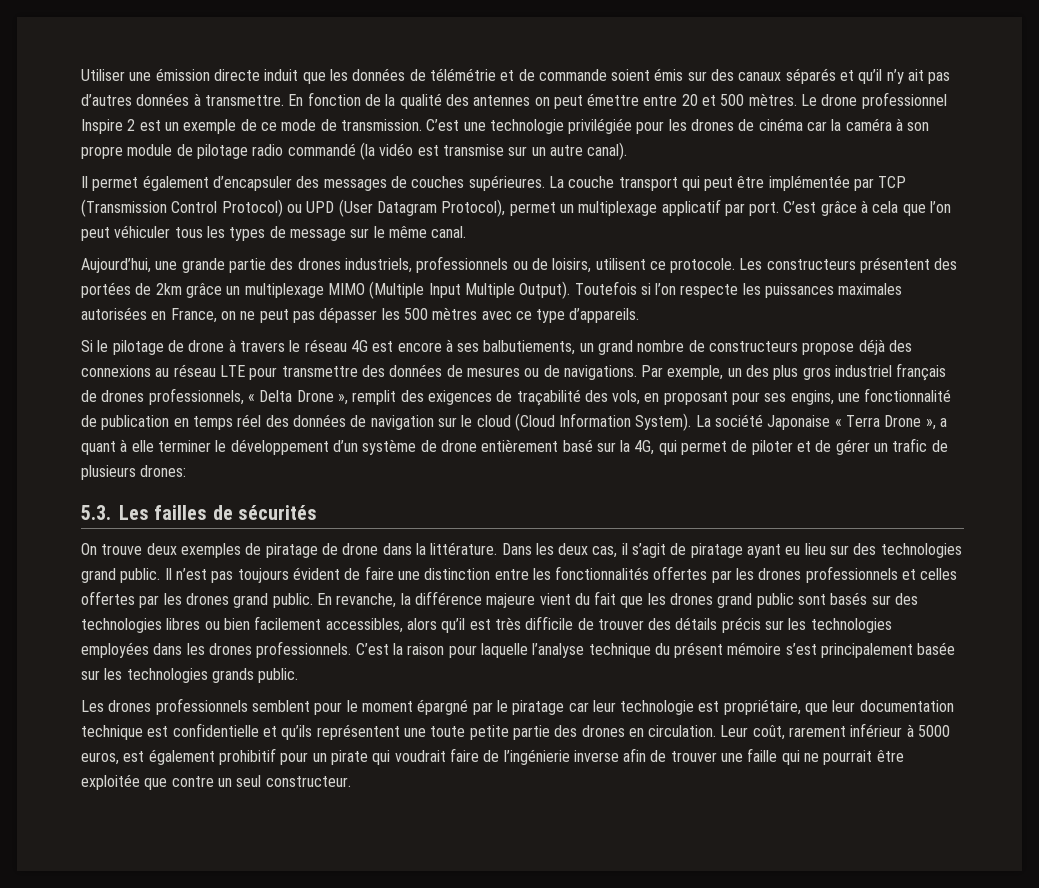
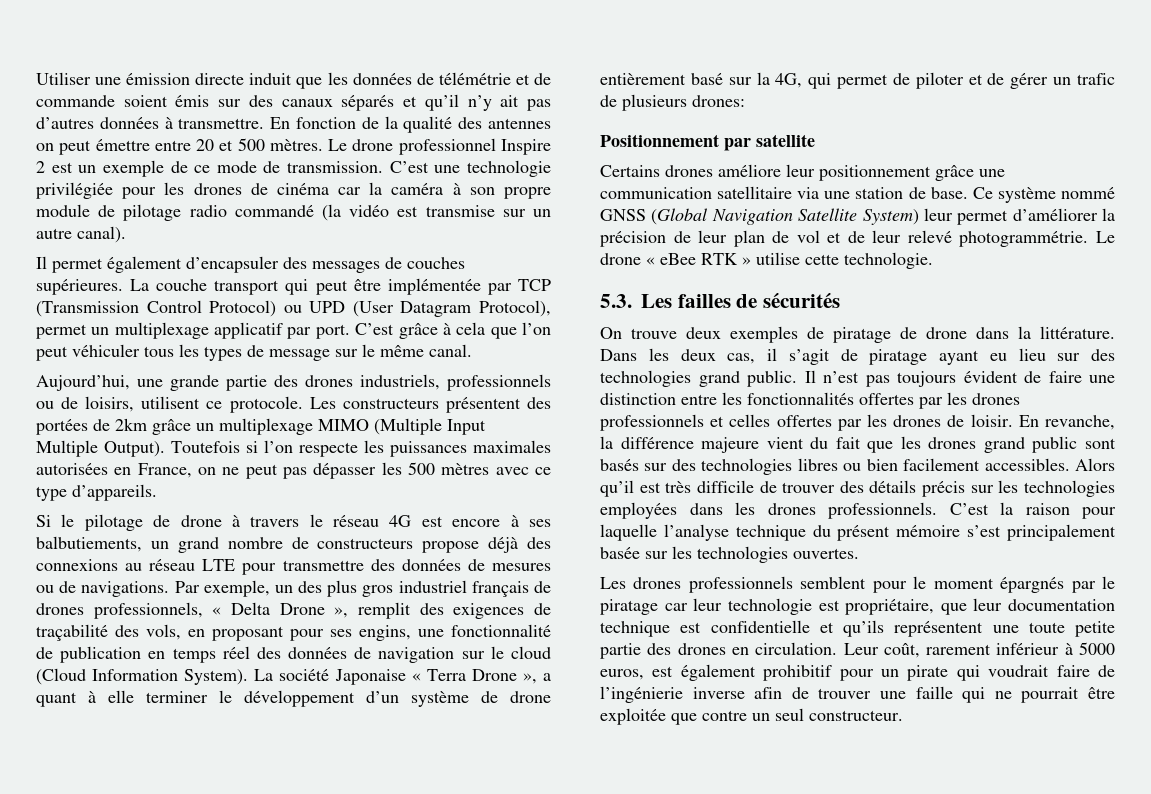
+ Positionnement par satellite
+ Certains drones améliore leur positionnement grâce une communication satellitaire via une station de base. Ce système nommé GNSS (Global Navigation Satellite System) leur permet d’améliorer la précision de leur plan de vol et de leur relevé photogrammétrie. Le drone « eBee RTK » utilise cette technologie.
- Il n’est pas toujours évident de faire une distinction entre les fonctionnalités offertes par les drones professionnels et celles offertes par les drones grand public.
+ Il n’est pas toujours évident de faire une distinction entre les fonctionnalités offertes par les drones professionnels et celles offertes par les drones de loisir.
- En revanche, la différence majeure vient du fait que les drones grand public sont basés sur des technologies libres ou bien facilement accessibles, alors qu’il est très difficile de trouver des détails précis sur les technologies employées dans les drones professionnels.
+ En revanche, la différence majeure vient du fait que les drones grand public sont basés sur des technologies libres ou bien facilement accessibles. Alors qu’il est très difficile de trouver des détails précis sur les technologies employées dans les drones professionnels.
- C’est la raison pour laquelle l’analyse technique du présent mémoire s’est principalement basée sur les technologies grands public.
+ C’est la raison pour laquelle l’analyse technique du présent mémoire s’est principalement basée sur les technologies ouvertes.
- Les drones professionnels semblent pour le moment épargné par le piratage car leur technologie est propriétaire, que leur documentation technique est confidentielle et qu’ils représentent une toute petite partie des drones en circulation.
+ Les drones professionnels semblent pour le moment épargnés par le piratage car leur technologie est propriétaire, que leur documentation technique est confidentielle et qu’ils représentent une toute petite partie des drones en circulation.

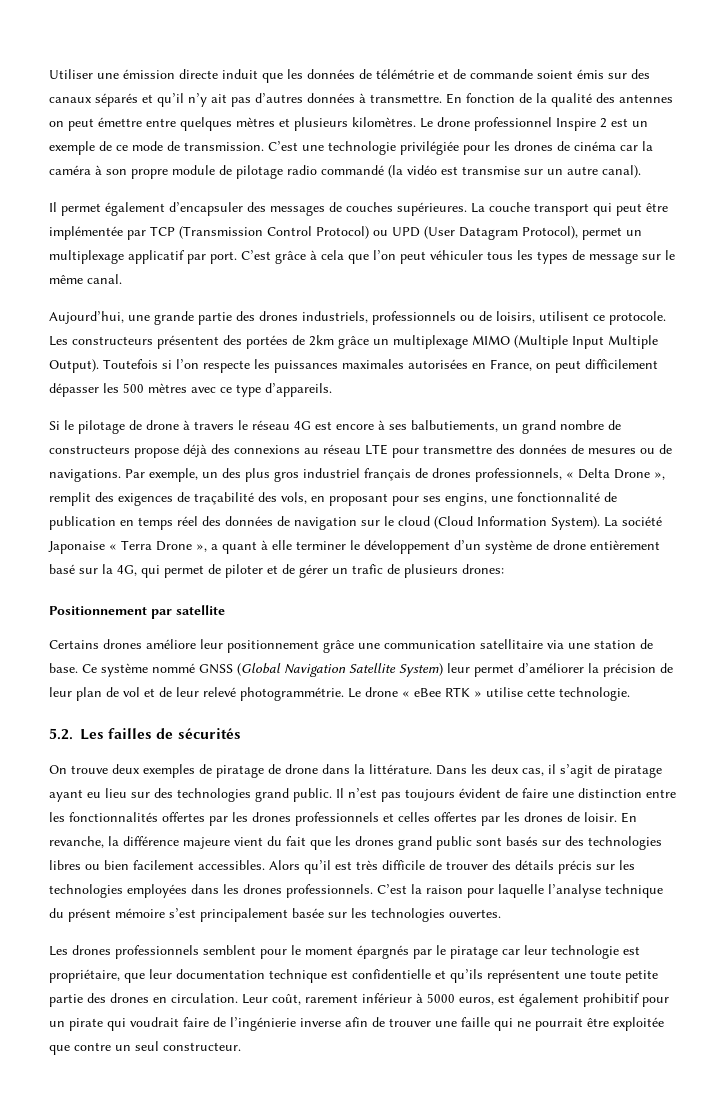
- En fonction de la qualité des antennes on peut émettre entre 20 et 500 mètres.
+ En fonction de la qualité des antennes on peut émettre entre quelques mètres et plusieurs kilomètres.
- Toutefois si l’on respecte les puissances maximales autorisées en France, on ne peut pas dépasser les 500 mètres avec ce type d’appareils.
+ Toutefois si l’on respecte les puissances maximales autorisées en France, on peut difficilement dépasser les 500 mètres avec ce type d’appareils.
- 5.3. Les failles de sécurités
+ 5.2. Les failles de sécurités

